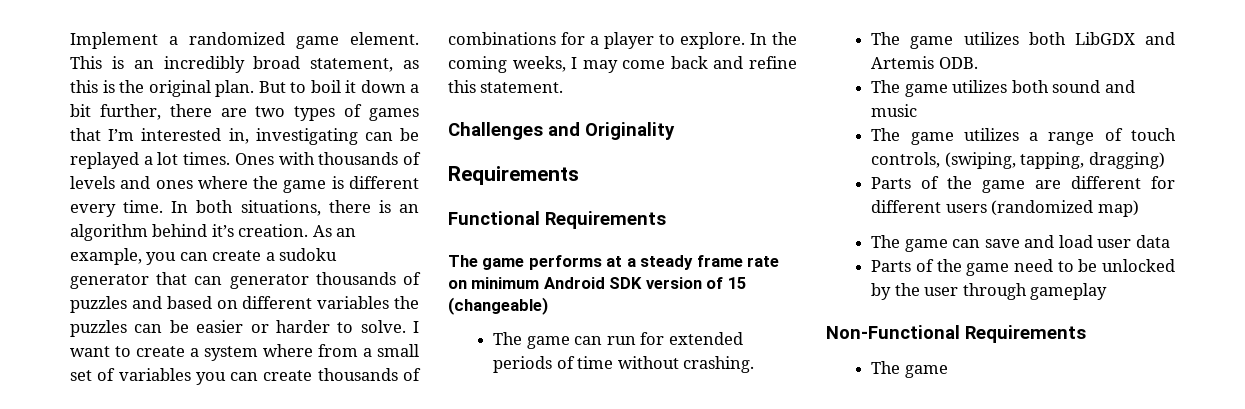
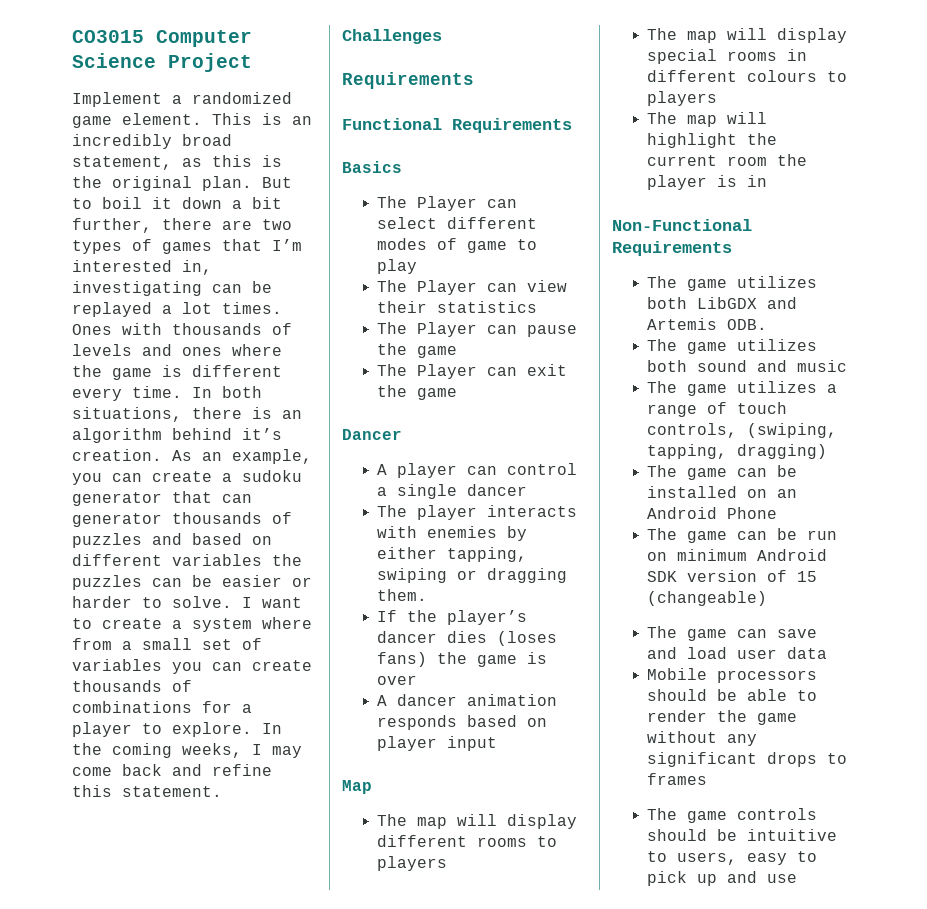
+ CO3015 Computer Science Project
- Challenges and Originality
+ Challenges
- The game performs at a steady frame rate on minimum Android SDK version of 15 (changeable)
- The game can run for extended periods of time without crashing.
+ Basics
+ The Player can select different modes of game to play
+ The Player can view their statistics
+ The Player can pause the game
+ The Player can exit the game
+ Dancer
+ A player can control a single dancer
+ The player interacts with enemies by either tapping, swiping or dragging them.
+ If the player’s dancer dies (loses fans) the game is over
+ A dancer animation responds based on player input
+ Map
+ The map will display different rooms to players
+ The map will display special rooms in different colours to players
+ The map will highlight the current room the player is in
+ Non-Functional Requirements
- Parts of the game are different for different users (randomized map)
+ The game can be installed on an Android Phone
+ The game can be run on minimum Android SDK version of 15 (changeable)
- Parts of the game need to be unlocked by the user through gameplay
- Non-Functional Requirements
- The game
+ Mobile processors should be able to render the game without any significant drops to frames
+ The game controls should be intuitive to users, easy to pick up and use

